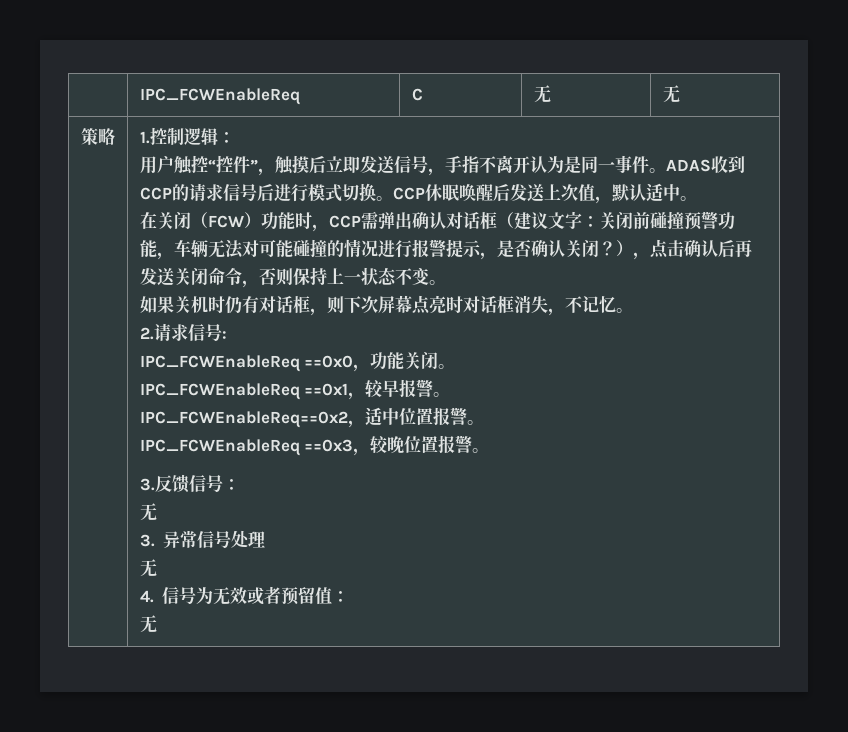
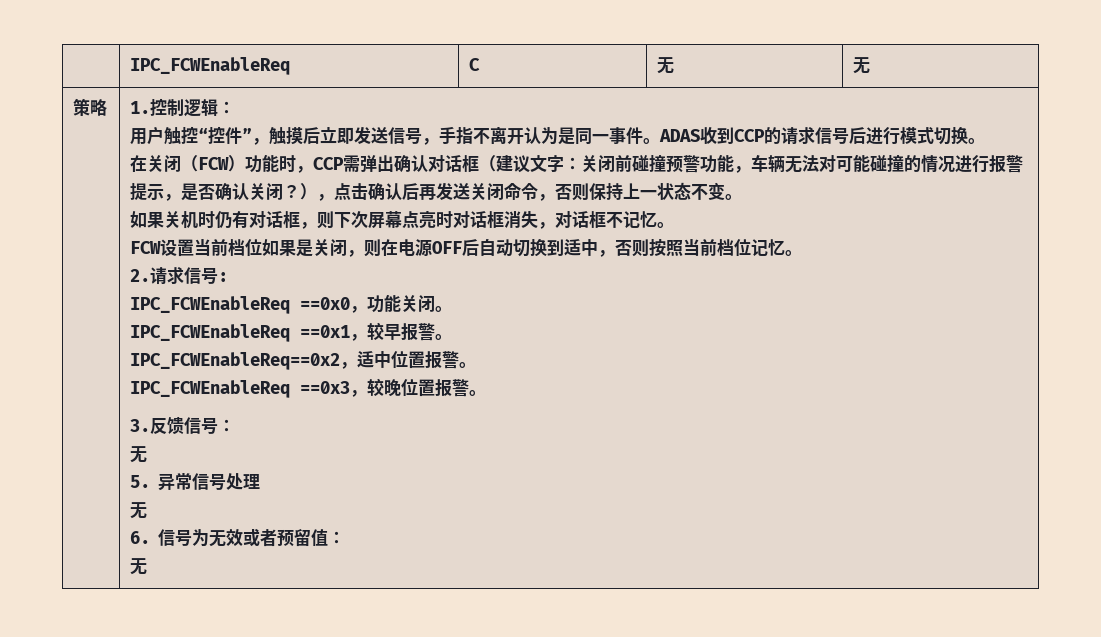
- CCP休眠唤醒后发送上次值，默认适中。
- 如果关机时仍有对话框，则下次屏幕点亮时对话框消失，不记忆。
+ 如果关机时仍有对话框，则下次屏幕点亮时对话框消失，对话框不记忆。
+ FCW设置当前档位如果是关闭，则在电源OFF后自动切换到适中，否则按照当前档位记忆。
- 3.异常信号处理
+ 5.异常信号处理
- 4.信号为无效或者预留值：
+ 6.信号为无效或者预留值：

